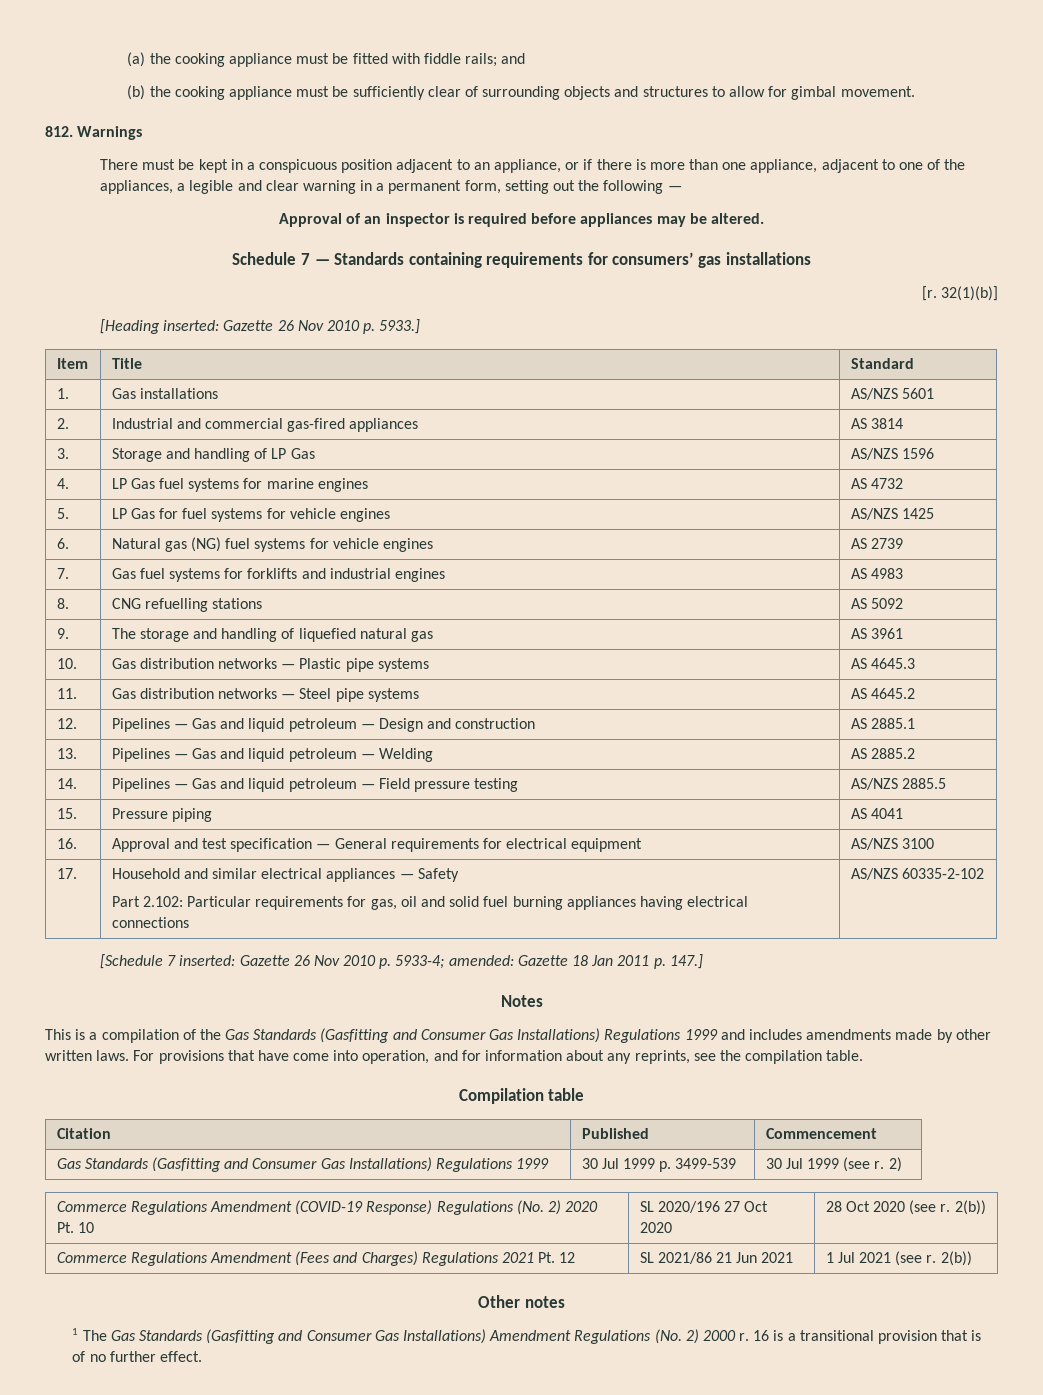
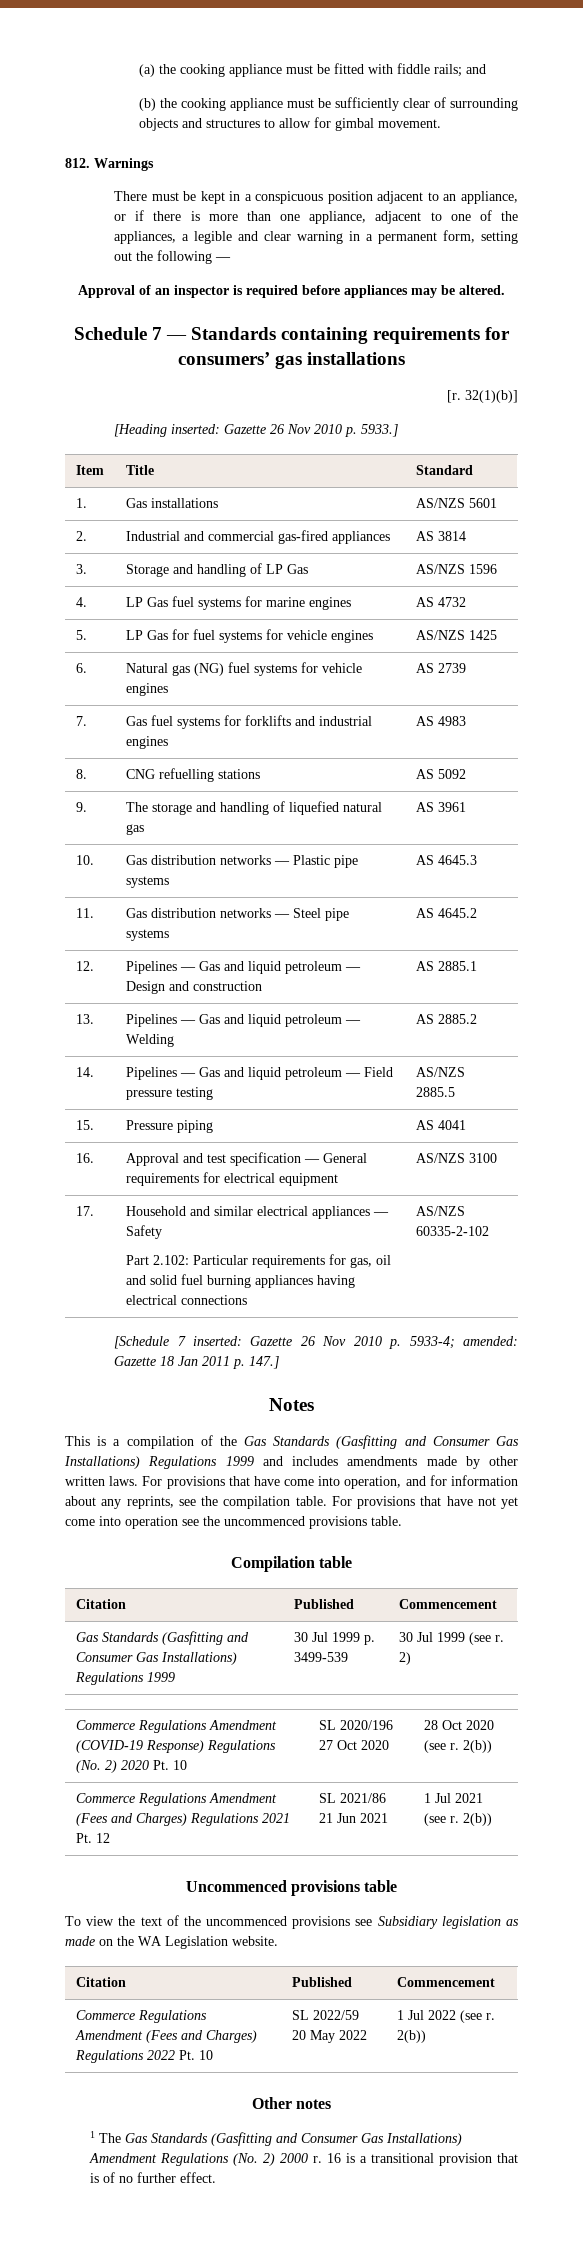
+ For provisions that have not yet come into operation see the uncommenced provisions table.
+ Uncommenced provisions table
+ To view the text of the uncommenced provisions see Subsidiary legislation as made on the WA Legislation website.
+ Citation | Published | Commencement
+ Commerce Regulations Amendment (Fees and Charges) Regulations 2022 Pt. 10 | SL 2022/59 20 May 2022 | 1 Jul 2022 (see r. 2(b))

